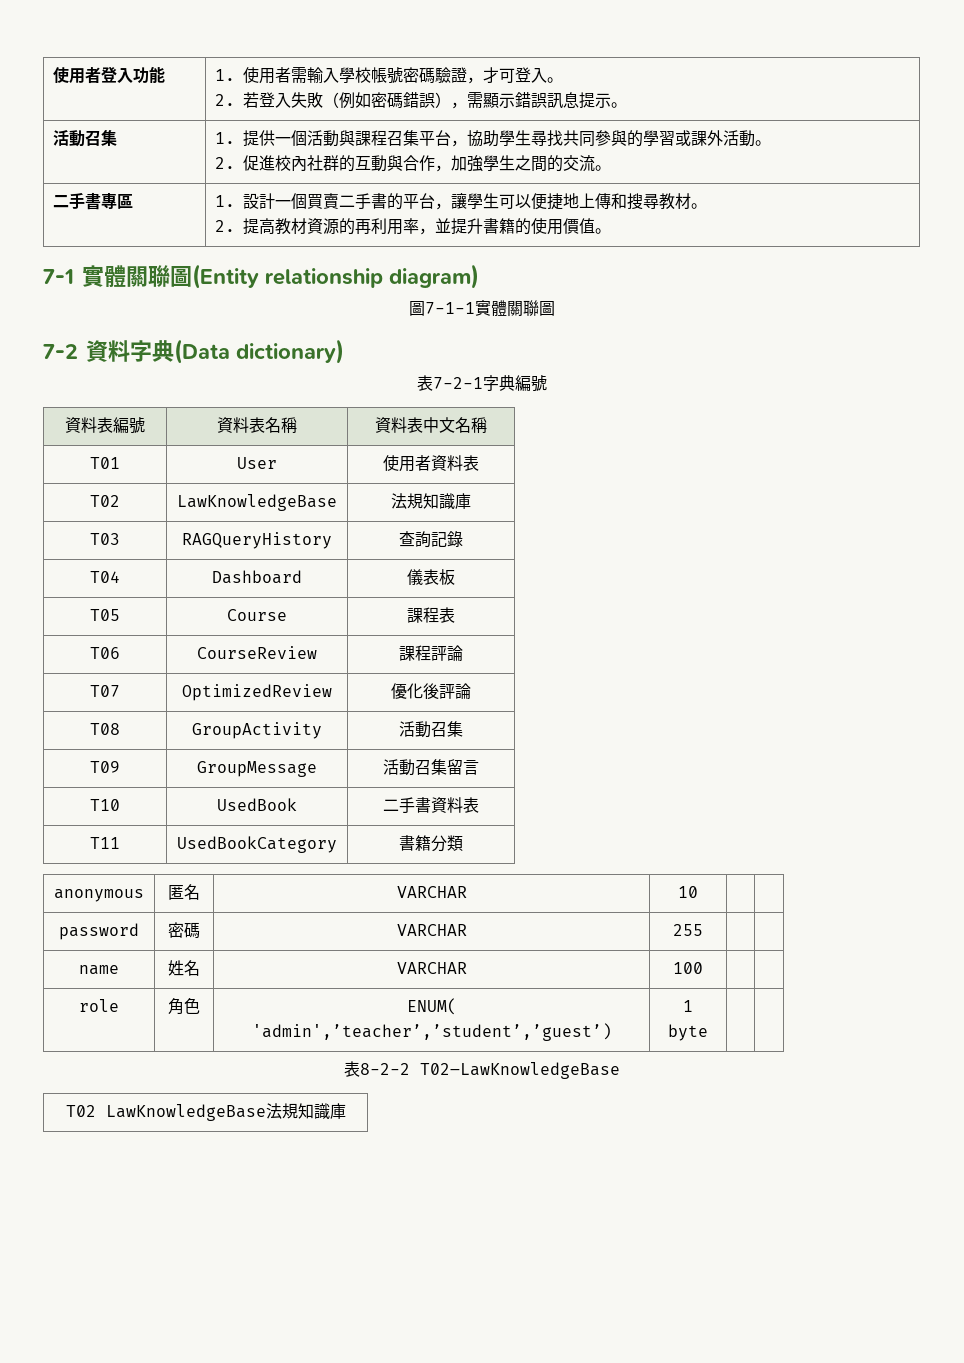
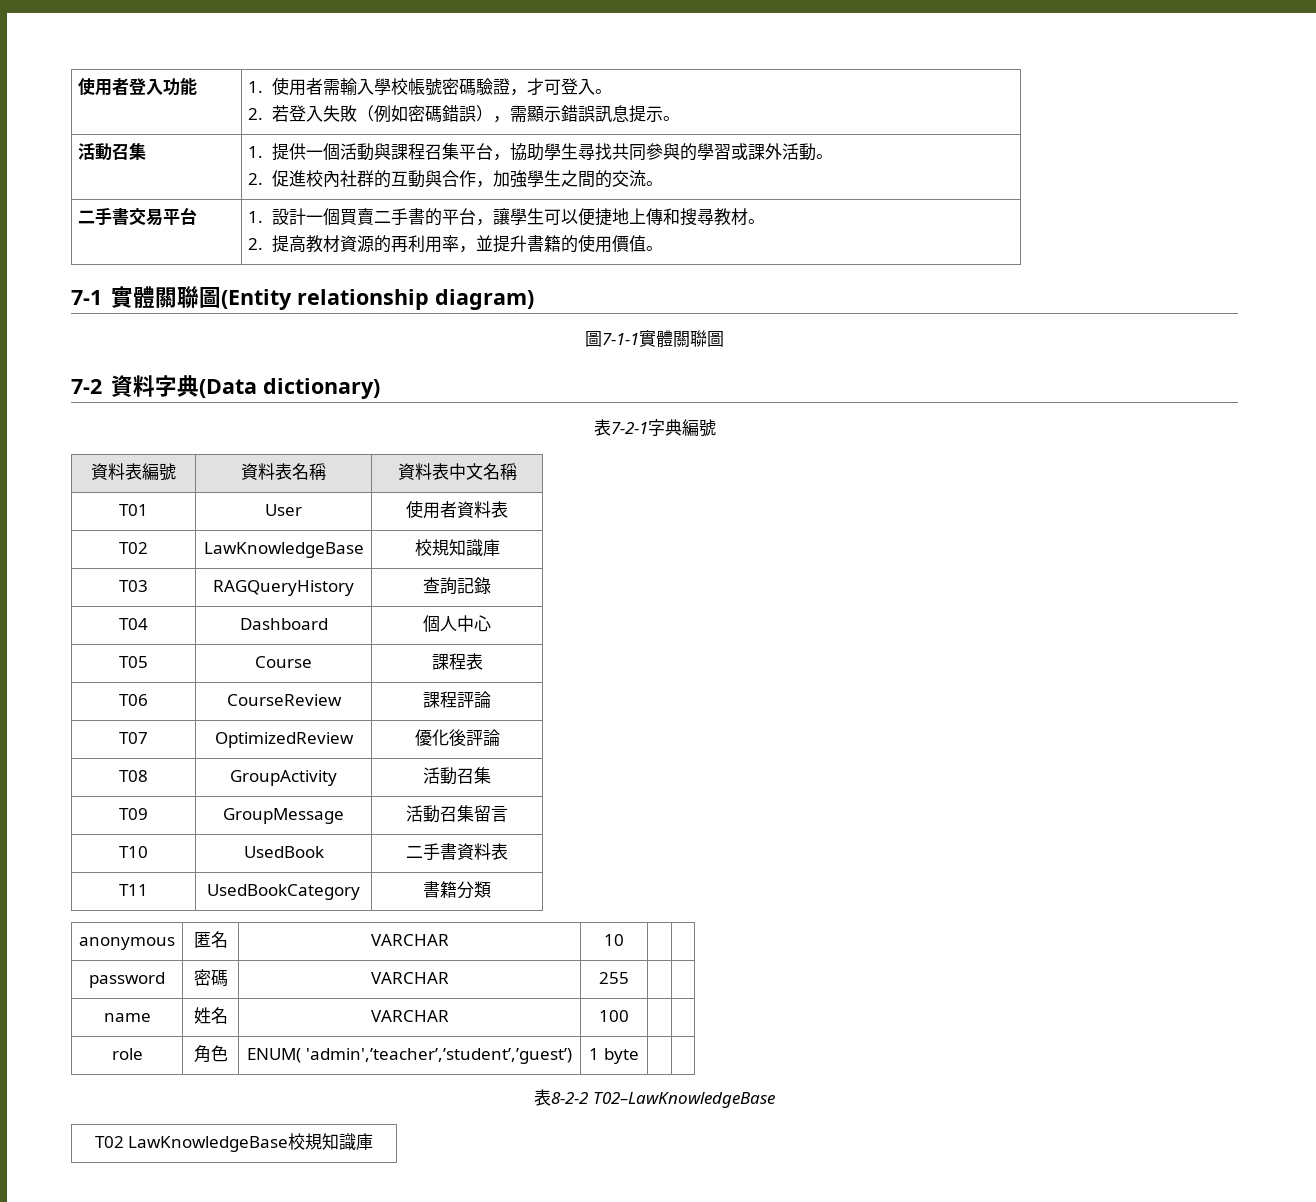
- 二手書專區 | 1.設計一個買賣二手書的平台，讓學生可以便捷地上傳和搜尋教材。
+ 二手書交易平台 | 1.設計一個買賣二手書的平台，讓學生可以便捷地上傳和搜尋教材。
- T02 | LawKnowledgeBase | 法規知識庫
+ T02 | LawKnowledgeBase | 校規知識庫
- T04 | Dashboard | 儀表板
+ T04 | Dashboard | 個人中心
- T02 LawKnowledgeBase法規知識庫
+ T02 LawKnowledgeBase校規知識庫

